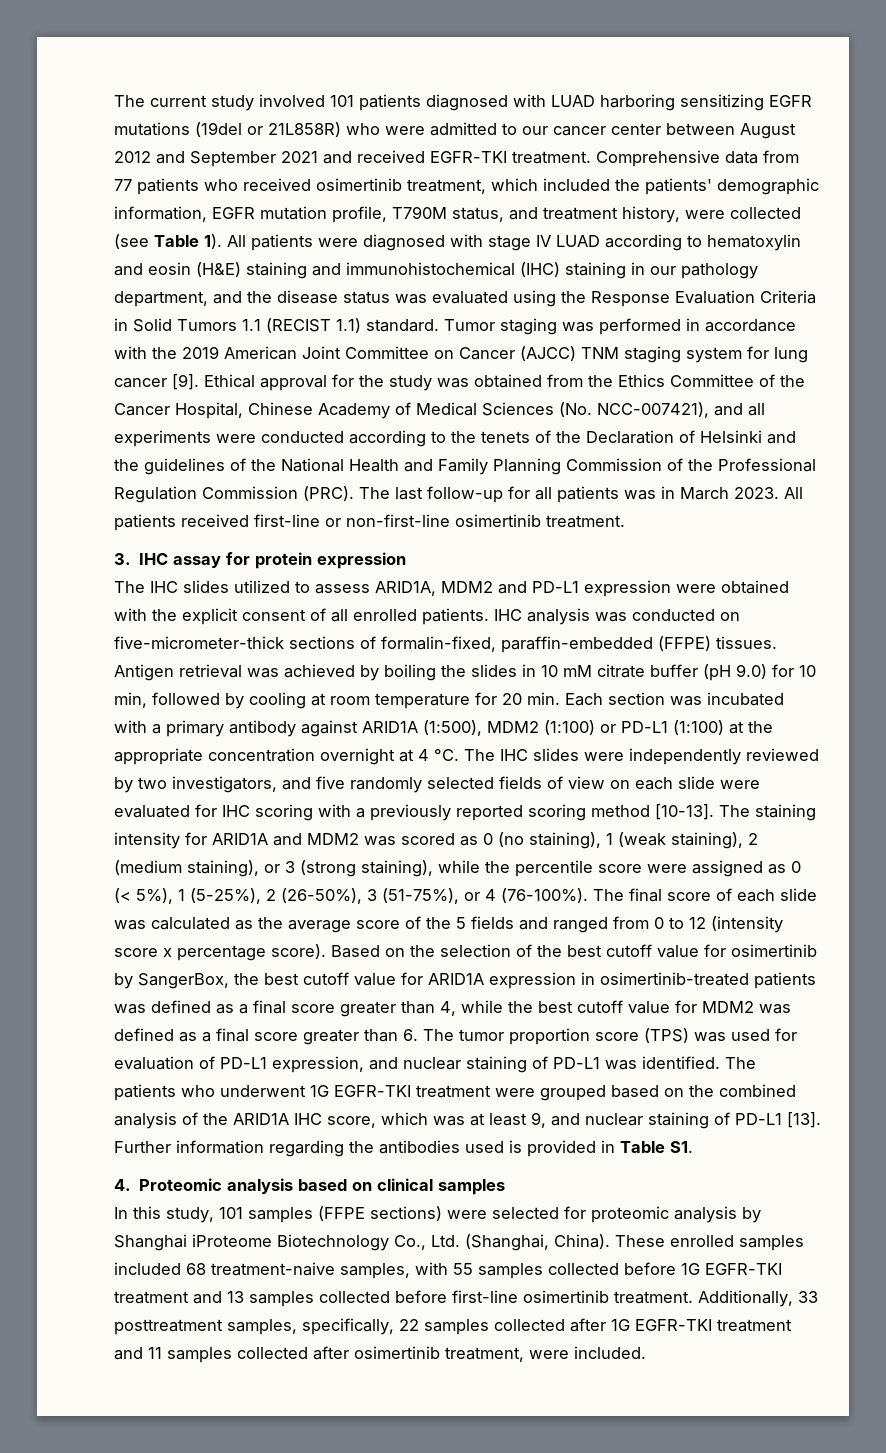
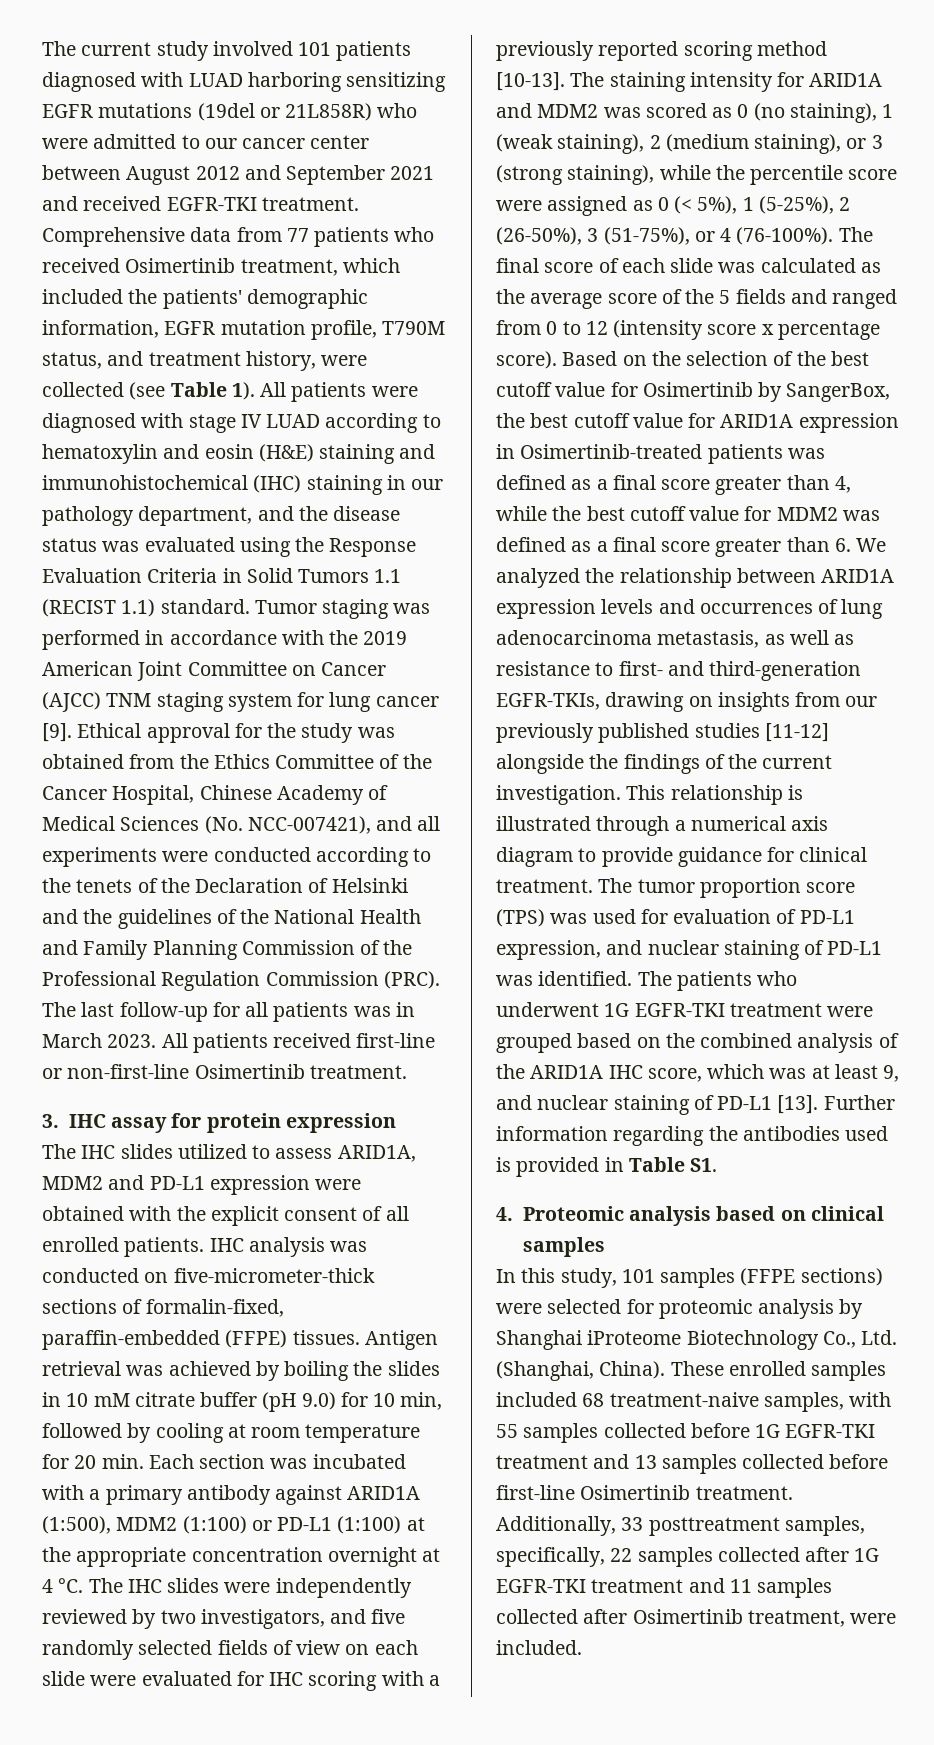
- Comprehensive data from 77 patients who received osimertinib treatment, which included the patients' demographic information, EGFR mutation profile, T790M status, and treatment history, were collected (see Table 1).
+ Comprehensive data from 77 patients who received Osimertinib treatment, which included the patients' demographic information, EGFR mutation profile, T790M status, and treatment history, were collected (see Table 1).
- All patients received first-line or non-first-line osimertinib treatment.
+ All patients received first-line or non-first-line Osimertinib treatment.
- Based on the selection of the best cutoff value for osimertinib by SangerBox, the best cutoff value for ARID1A expression in osimertinib-treated patients was defined as a final score greater than 4, while the best cutoff value for MDM2 was defined as a final score greater than 6. The tumor proportion score (TPS) was used for evaluation of PD-L1 expression, and nuclear staining of PD-L1 was identified.
+ Based on the selection of the best cutoff value for Osimertinib by SangerBox, the best cutoff value for ARID1A expression in Osimertinib-treated patients was defined as a final score greater than 4, while the best cutoff value for MDM2 was defined as a final score greater than 6. We analyzed the relationship between ARID1A expression levels and occurrences of lung adenocarcinoma metastasis, as well as resistance to first- and third-generation EGFR-TKIs, drawing on insights from our previously published studies [11-12] alongside the findings of the current investigation. This relationship is illustrated through a numerical axis diagram to provide guidance for clinical treatment. The tumor proportion score (TPS) was used for evaluation of PD-L1 expression, and nuclear staining of PD-L1 was identified.
- These enrolled samples included 68 treatment-naive samples, with 55 samples collected before 1G EGFR-TKI treatment and 13 samples collected before first-line osimertinib treatment.
+ These enrolled samples included 68 treatment-naive samples, with 55 samples collected before 1G EGFR-TKI treatment and 13 samples collected before first-line Osimertinib treatment.
- Additionally, 33 posttreatment samples, specifically, 22 samples collected after 1G EGFR-TKI treatment and 11 samples collected after osimertinib treatment, were included.
+ Additionally, 33 posttreatment samples, specifically, 22 samples collected after 1G EGFR-TKI treatment and 11 samples collected after Osimertinib treatment, were included.

